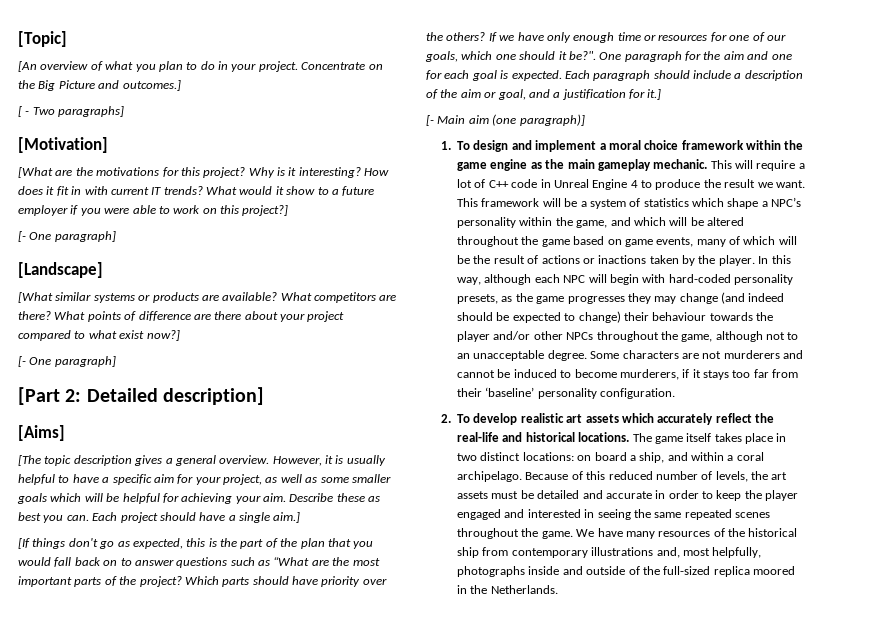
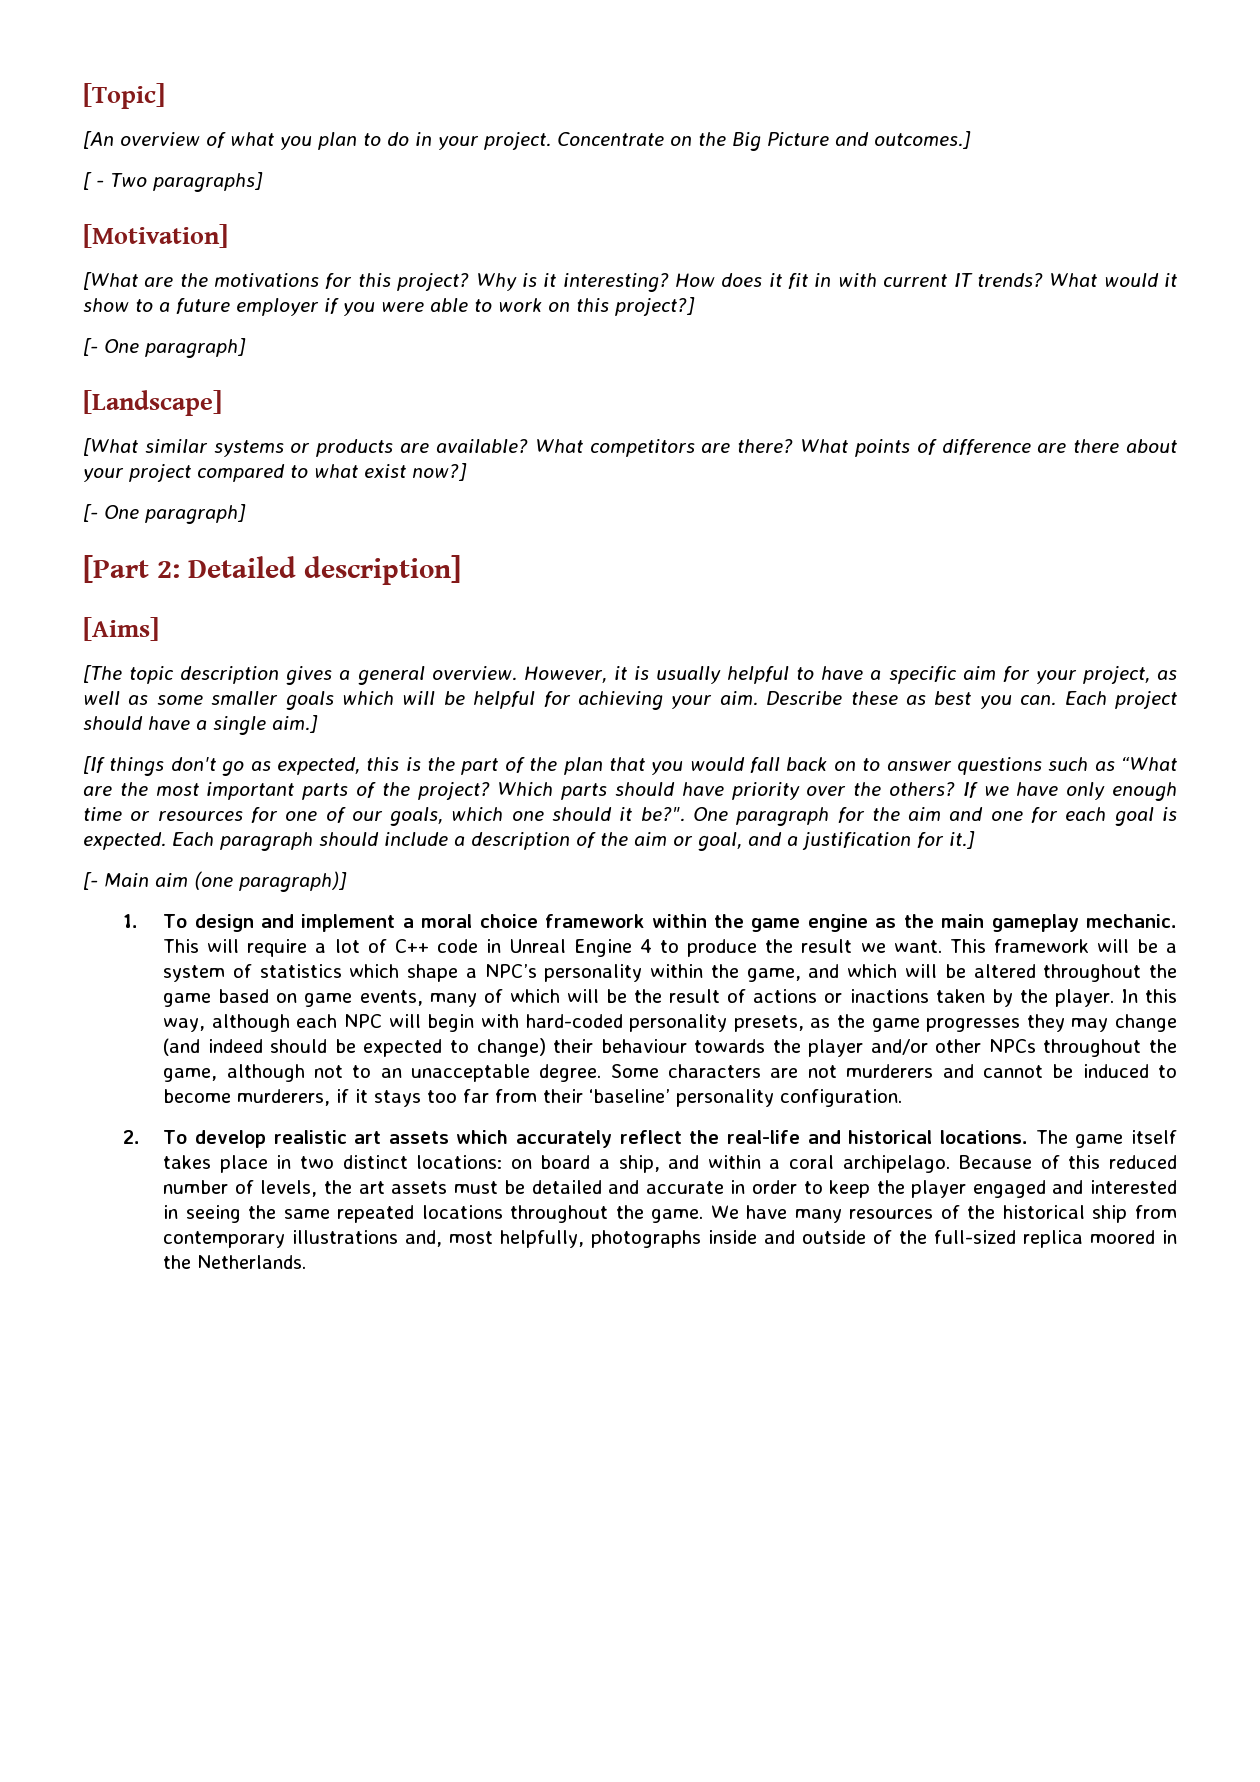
- Because of this reduced number of levels, the art assets must be detailed and accurate in order to keep the player engaged and interested in seeing the same repeated scenes throughout the game.
+ Because of this reduced number of levels, the art assets must be detailed and accurate in order to keep the player engaged and interested in seeing the same repeated locations throughout the game.

